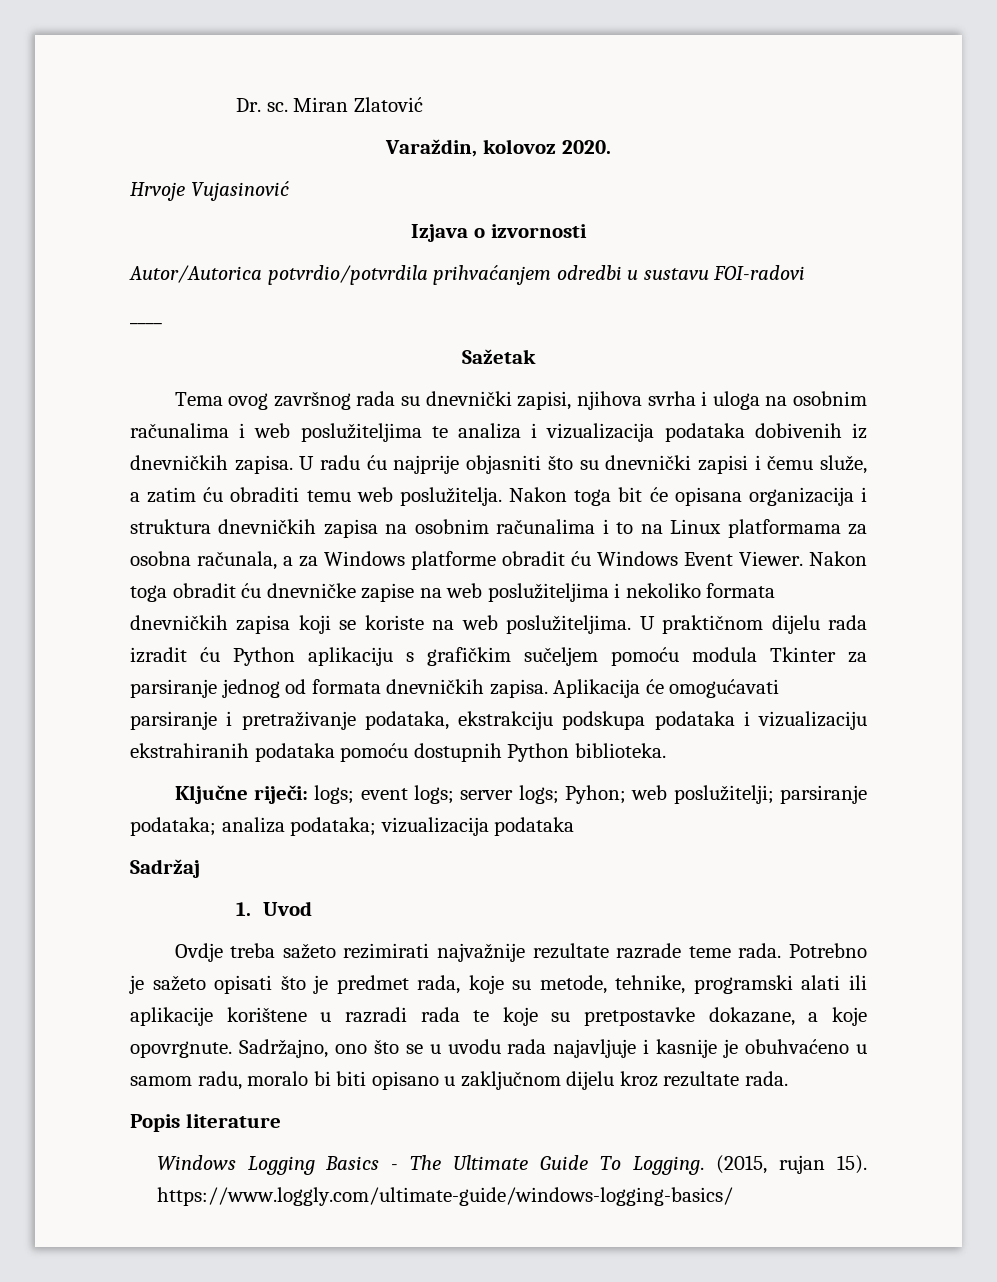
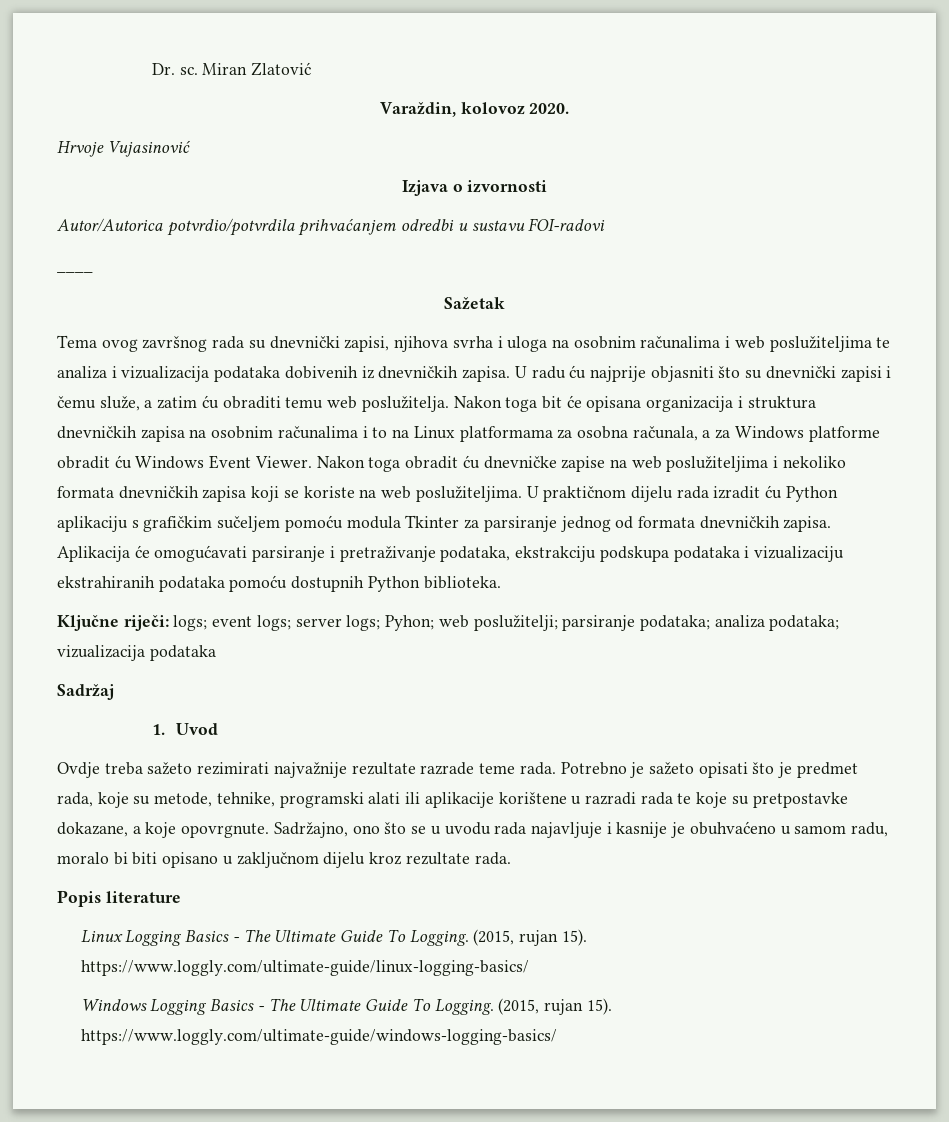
+ Linux Logging Basics - The Ultimate Guide To Logging. (2015, rujan 15). https://www.loggly.com/ultimate-guide/linux-logging-basics/

